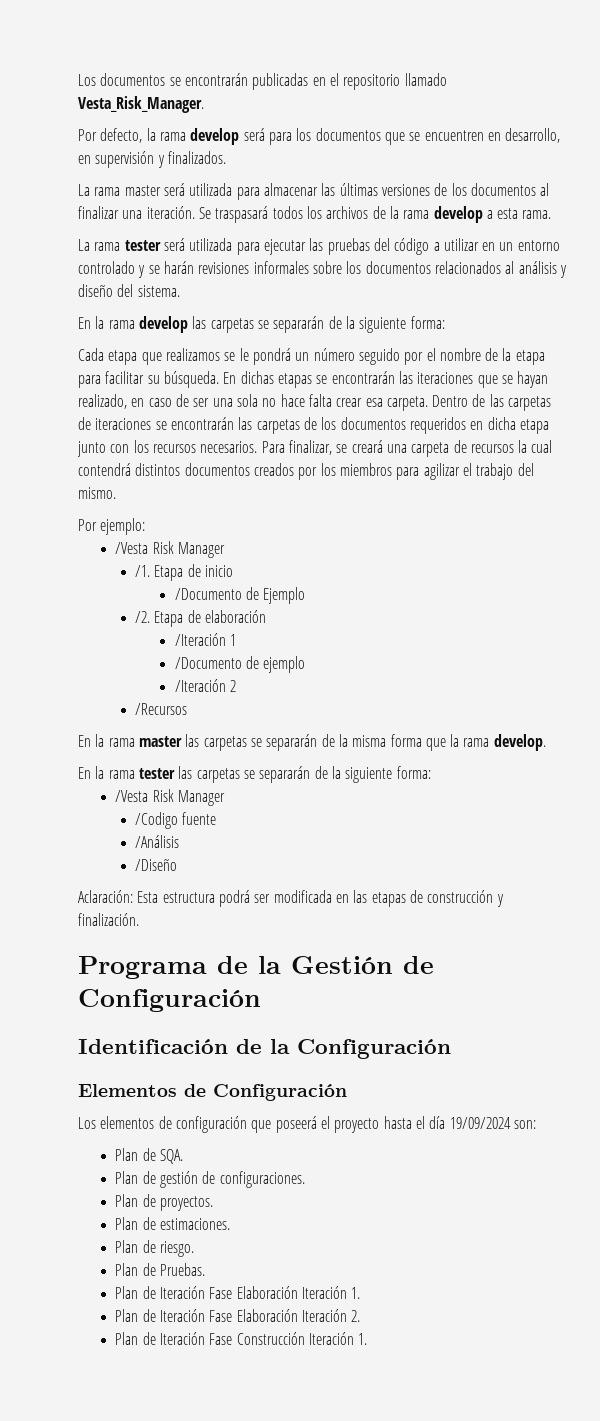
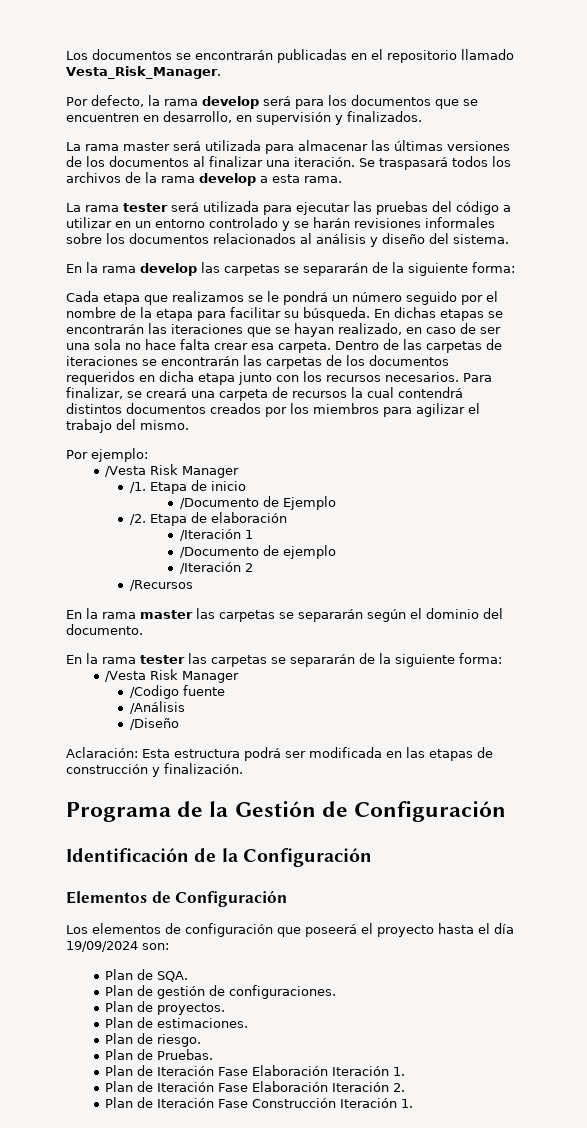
- En la rama master las carpetas se separarán de la misma forma que la rama develop.
+ En la rama master las carpetas se separarán según el dominio del documento.

